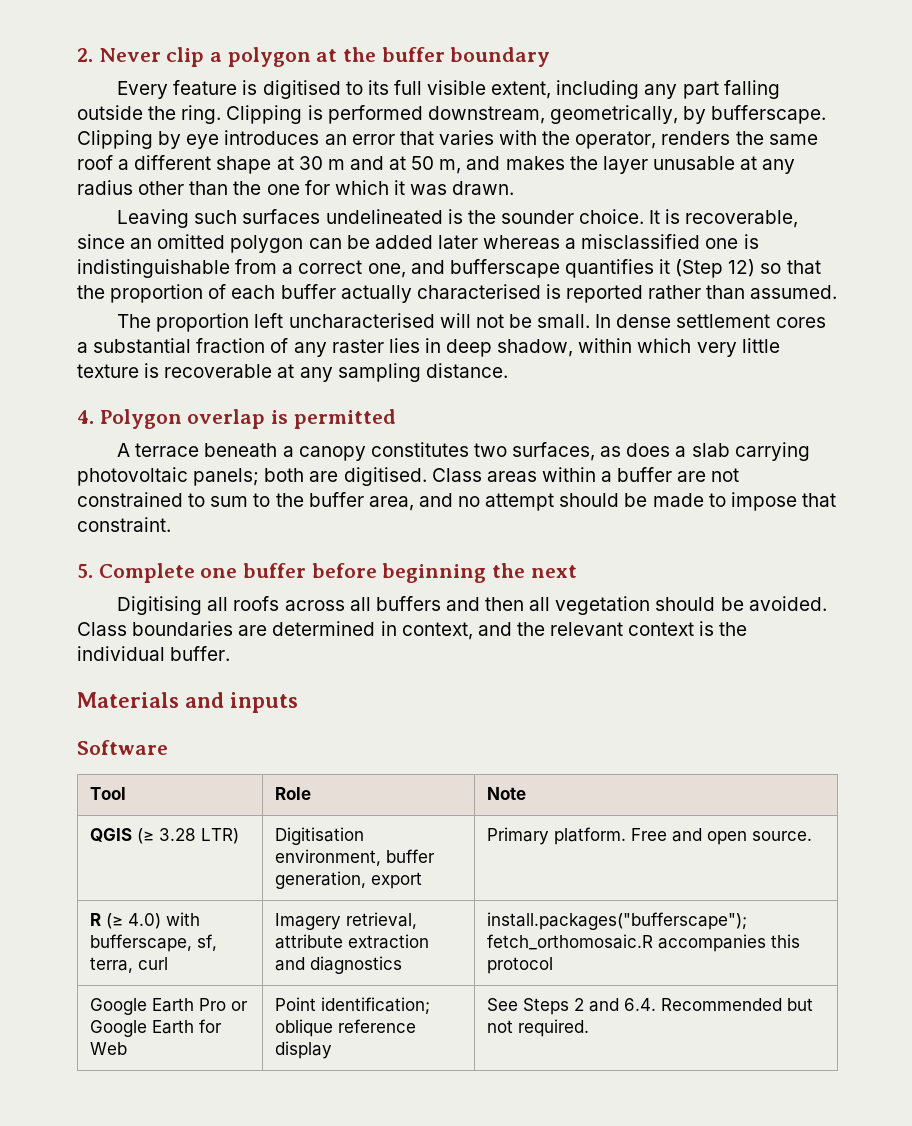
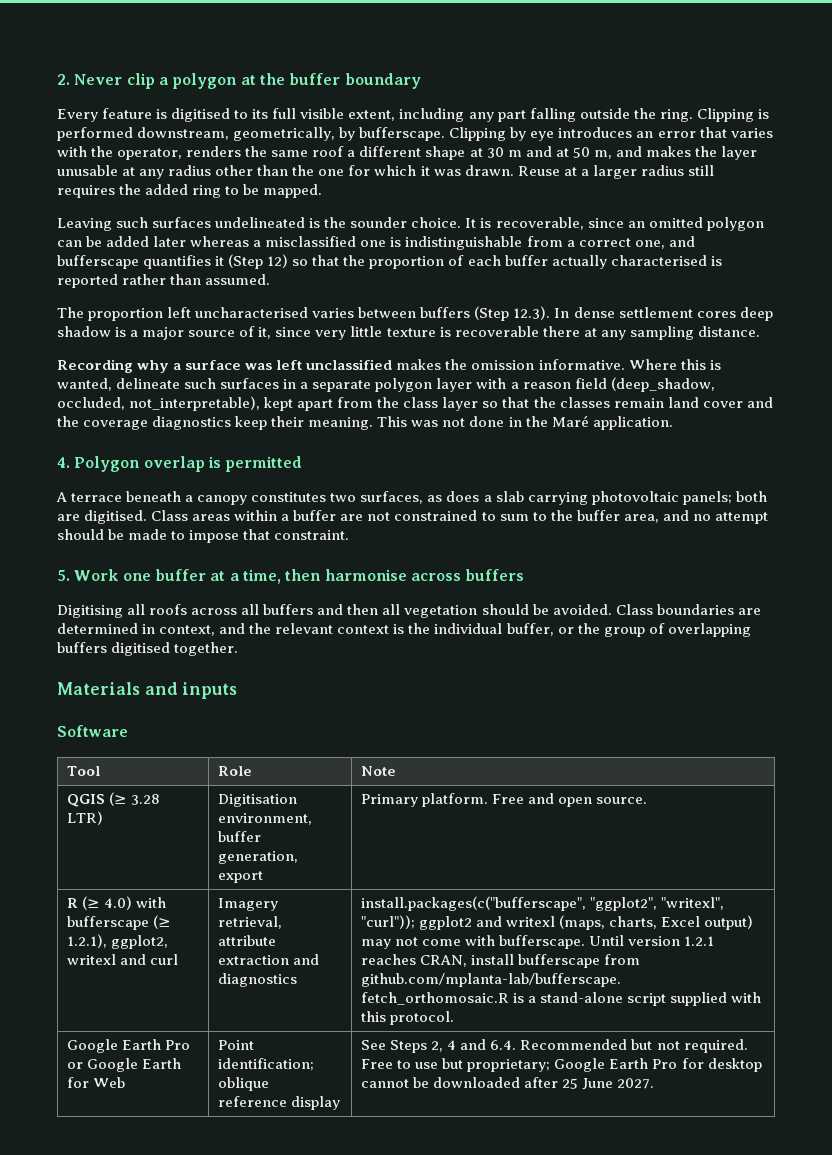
+ Reuse at a larger radius still requires the added ring to be mapped.
- The proportion left uncharacterised will not be small. In dense settlement cores a substantial fraction of any raster lies in deep shadow, within which very little texture is recoverable at any sampling distance.
+ The proportion left uncharacterised varies between buffers (Step 12.3). In dense settlement cores deep shadow is a major source of it, since very little texture is recoverable there at any sampling distance.
+ Recording why a surface was left unclassified makes the omission informative. Where this is wanted, delineate such surfaces in a separate polygon layer with a reason field (deep_shadow, occluded, not_interpretable), kept apart from the class layer so that the classes remain land cover and the coverage diagnostics keep their meaning. This was not done in the Maré application.
- 5. Complete one buffer before beginning the next
+ 5. Work one buffer at a time, then harmonise across buffers
- Class boundaries are determined in context, and the relevant context is the individual buffer.
+ Class boundaries are determined in context, and the relevant context is the individual buffer, or the group of overlapping buffers digitised together.
- R (≥ 4.0) with bufferscape, sf, terra, curl
+ R (≥ 4.0) with bufferscape (≥ 1.2.1), ggplot2, writexl and curl
- install.packages("bufferscape"); fetch_orthomosaic.R accompanies this protocol
+ install.packages(c("bufferscape", "ggplot2", "writexl", "curl")); ggplot2 and writexl (maps, charts, Excel output) may not come with bufferscape. Until version 1.2.1 reaches CRAN, install bufferscape from github.com/mplanta-lab/bufferscape. fetch_orthomosaic.R is a stand-alone script supplied with this protocol.
- Google Earth Pro or Google Earth for Web | Point identification; oblique reference display | See Steps 2 and 6.4. Recommended but not required.
+ Google Earth Pro or Google Earth for Web | Point identification; oblique reference display | See Steps 2, 4 and 6.4. Recommended but not required. Free to use but proprietary; Google Earth Pro for desktop cannot be downloaded after 25 June 2027.

